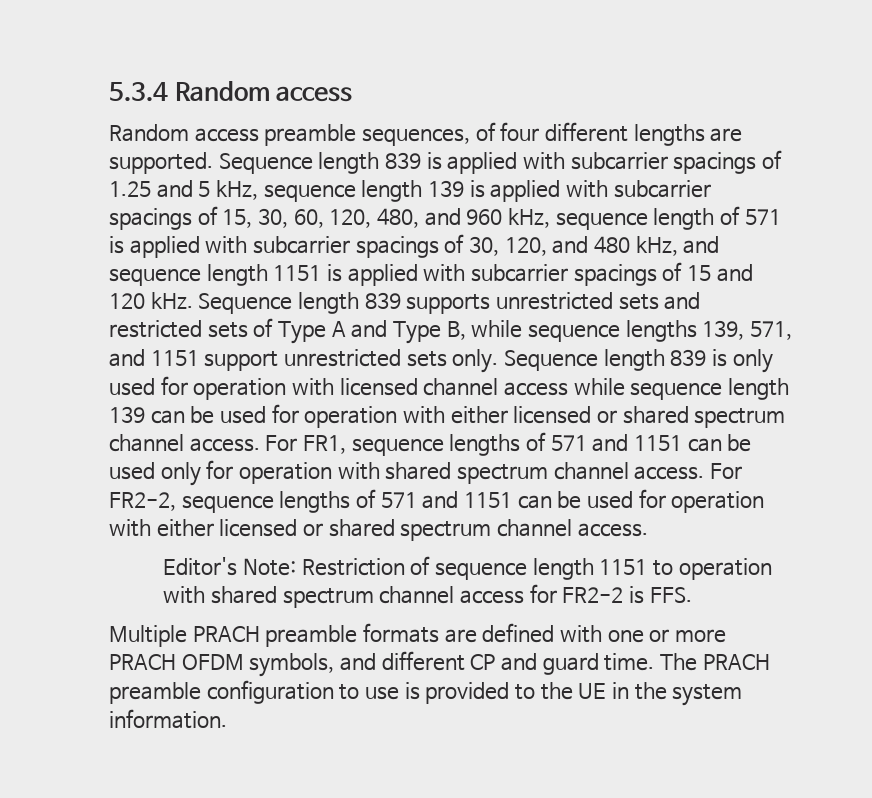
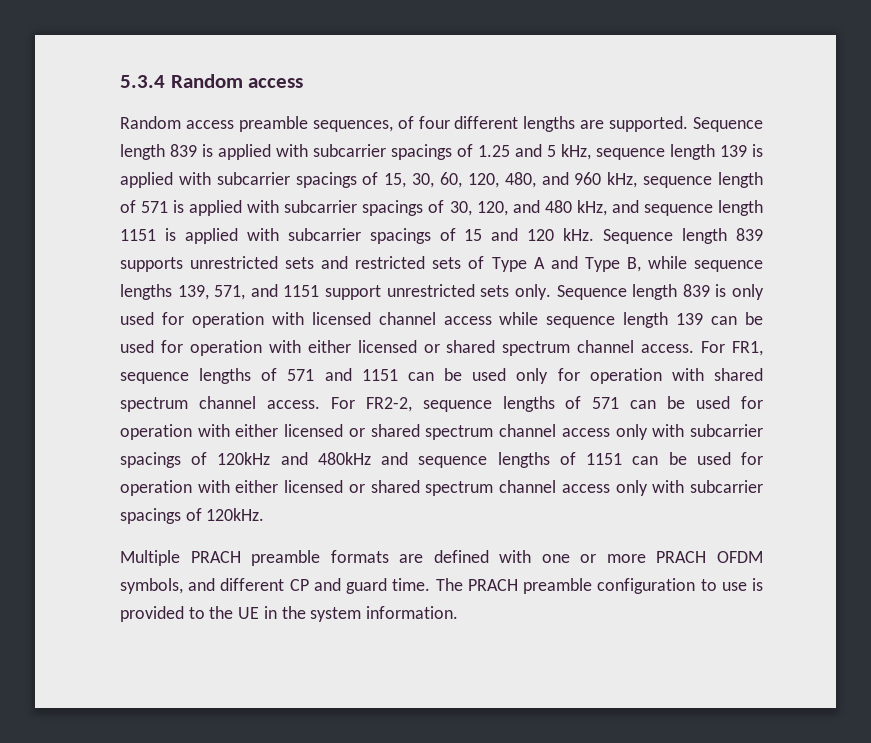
- For FR2-2, sequence lengths of 571 and 1151 can be used for operation with either licensed or shared spectrum channel access.
- Editor's Note: Restriction of sequence length 1151 to operation with shared spectrum channel access for FR2-2 is FFS.
+ For FR2-2, sequence lengths of 571 can be used for operation with either licensed or shared spectrum channel access only with subcarrier spacings of 120kHz and 480kHz and sequence lengths of 1151 can be used for operation with either licensed or shared spectrum channel access only with subcarrier spacings of 120kHz.

